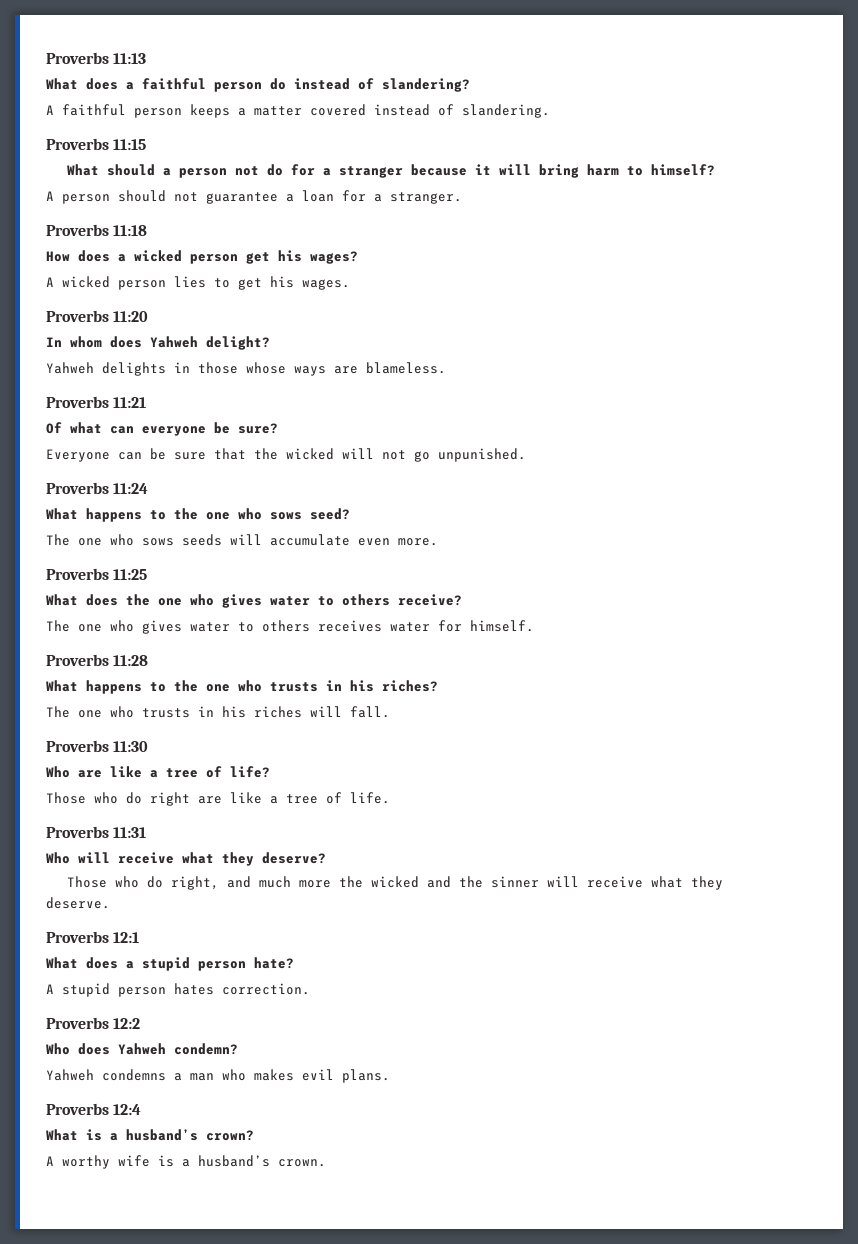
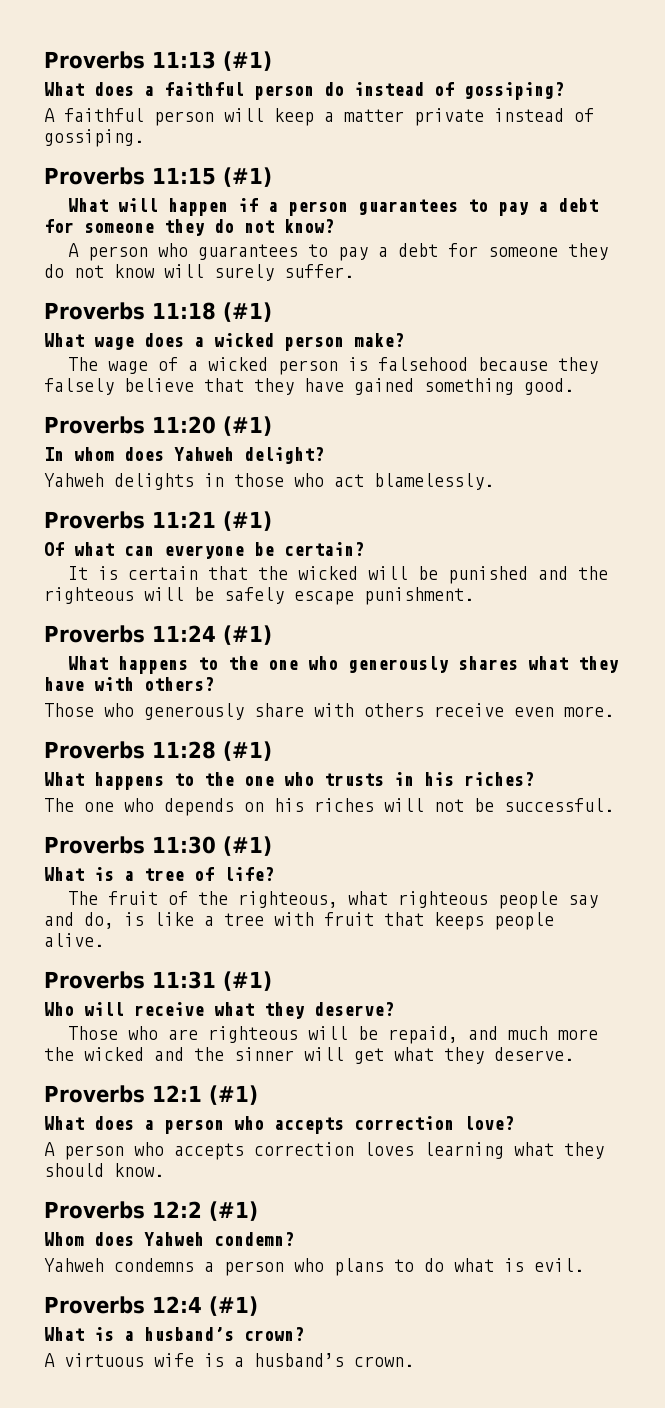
- Proverbs 11:13
+ Proverbs 11:13 (#1)
- What does a faithful person do instead of slandering?
+ What does a faithful person do instead of gossiping?
- A faithful person keeps a matter covered instead of slandering.
+ A faithful person will keep a matter private instead of gossiping.
- Proverbs 11:15
- What should a person not do for a stranger because it will bring harm to himself?
- A person should not guarantee a loan for a stranger.
+ Proverbs 11:15 (#1)
+ What will happen if a person guarantees to pay a debt for someone they do not know?
+ A person who guarantees to pay a debt for someone they do not know will surely suffer.
- Proverbs 11:18
- How does a wicked person get his wages?
- A wicked person lies to get his wages.
+ Proverbs 11:18 (#1)
+ What wage does a wicked person make?
+ The wage of a wicked person is falsehood because they falsely believe that they have gained something good.
- Proverbs 11:20
+ Proverbs 11:20 (#1)
- Yahweh delights in those whose ways are blameless.
+ Yahweh delights in those who act blamelessly.
- Proverbs 11:21
+ Proverbs 11:21 (#1)
- Of what can everyone be sure?
- Everyone can be sure that the wicked will not go unpunished.
+ Of what can everyone be certain?
+ It is certain that the wicked will be punished and the righteous will be safely escape punishment.
- Proverbs 11:24
- What happens to the one who sows seed?
- The one who sows seeds will accumulate even more.
- Proverbs 11:25
- What does the one who gives water to others receive?
- The one who gives water to others receives water for himself.
+ Proverbs 11:24 (#1)
+ What happens to the one who generously shares what they have with others?
+ Those who generously share with others receive even more.
- Proverbs 11:28
+ Proverbs 11:28 (#1)
- The one who trusts in his riches will fall.
+ The one who depends on his riches will not be successful.
- Proverbs 11:30
- Who are like a tree of life?
+ Proverbs 11:30 (#1)
+ What is a tree of life?
- Those who do right are like a tree of life.
+ The fruit of the righteous, what righteous people say and do, is like a tree with fruit that keeps people alive.
- Proverbs 11:31
+ Proverbs 11:31 (#1)
- Those who do right, and much more the wicked and the sinner will receive what they deserve.
+ Those who are righteous will be repaid, and much more the wicked and the sinner will get what they deserve.
- Proverbs 12:1
- What does a stupid person hate?
- A stupid person hates correction.
+ Proverbs 12:1 (#1)
+ What does a person who accepts correction love?
+ A person who accepts correction loves learning what they should know.
- Proverbs 12:2
- Who does Yahweh condemn?
+ Proverbs 12:2 (#1)
+ Whom does Yahweh condemn?
- Yahweh condemns a man who makes evil plans.
+ Yahweh condemns a person who plans to do what is evil.
- Proverbs 12:4
+ Proverbs 12:4 (#1)
- A worthy wife is a husband’s crown.
+ A virtuous wife is a husband’s crown.

